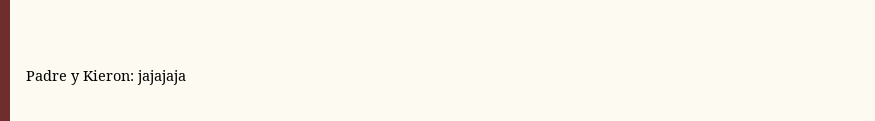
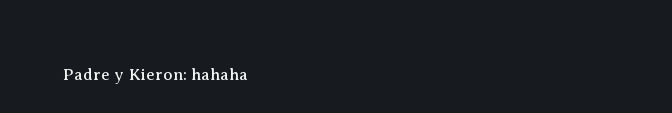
- Padre y Kieron: jajajaja
+ Padre y Kieron: hahaha

